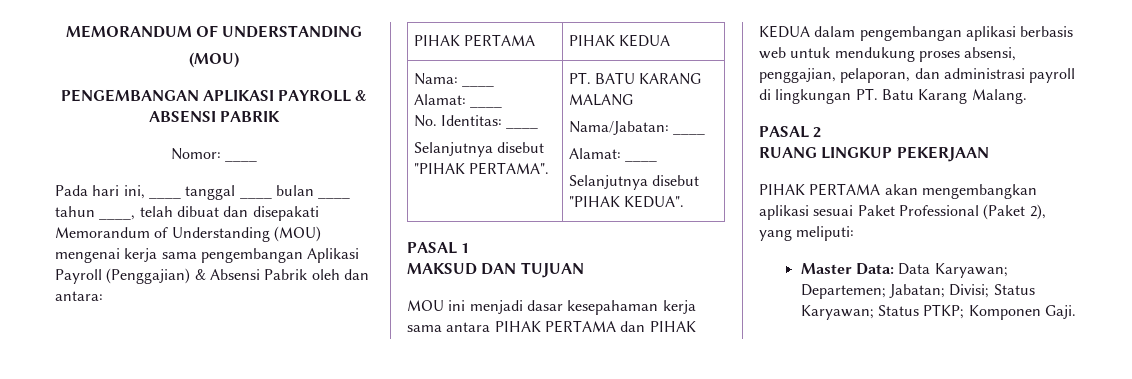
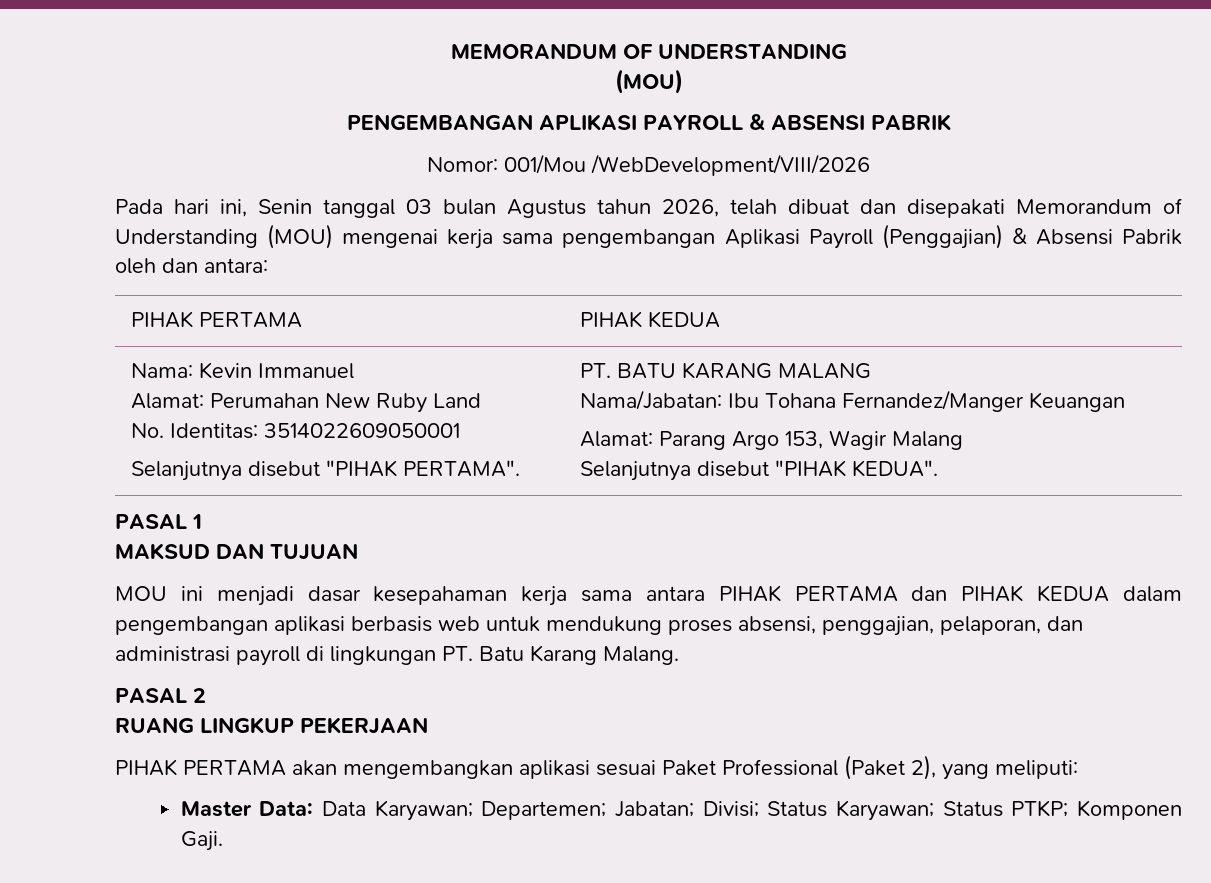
- Nomor: ____
+ Nomor: 001/Mou /WebDevelopment/VIII/2026
- Pada hari ini, ____ tanggal ____ bulan ____ tahun ____, telah dibuat dan disepakati Memorandum of Understanding (MOU) mengenai kerja sama pengembangan Aplikasi Payroll (Penggajian) & Absensi Pabrik oleh dan antara:
+ Pada hari ini, Senin tanggal 03 bulan Agustus tahun 2026, telah dibuat dan disepakati Memorandum of Understanding (MOU) mengenai kerja sama pengembangan Aplikasi Payroll (Penggajian) & Absensi Pabrik oleh dan antara:
- Nama: ____
- Alamat: ____
- No. Identitas: ____
+ Nama: Kevin Immanuel
+ Alamat: Perumahan New Ruby Land
+ No. Identitas: 3514022609050001
  Selanjutnya disebut "PIHAK PERTAMA". | PT. BATU KARANG MALANG
- Nama/Jabatan: ____
- Alamat: ____
+ Nama/Jabatan: Ibu Tohana Fernandez/Manger Keuangan
+ Alamat: Parang Argo 153, Wagir Malang

